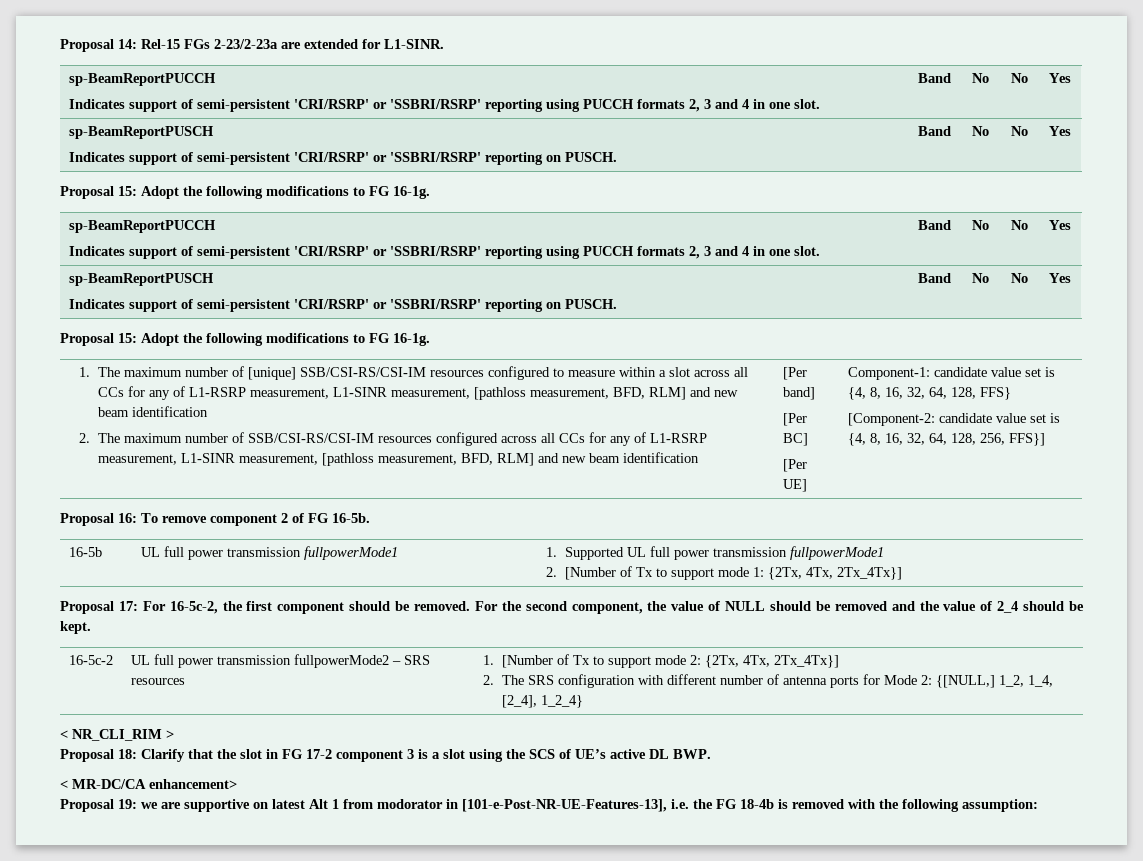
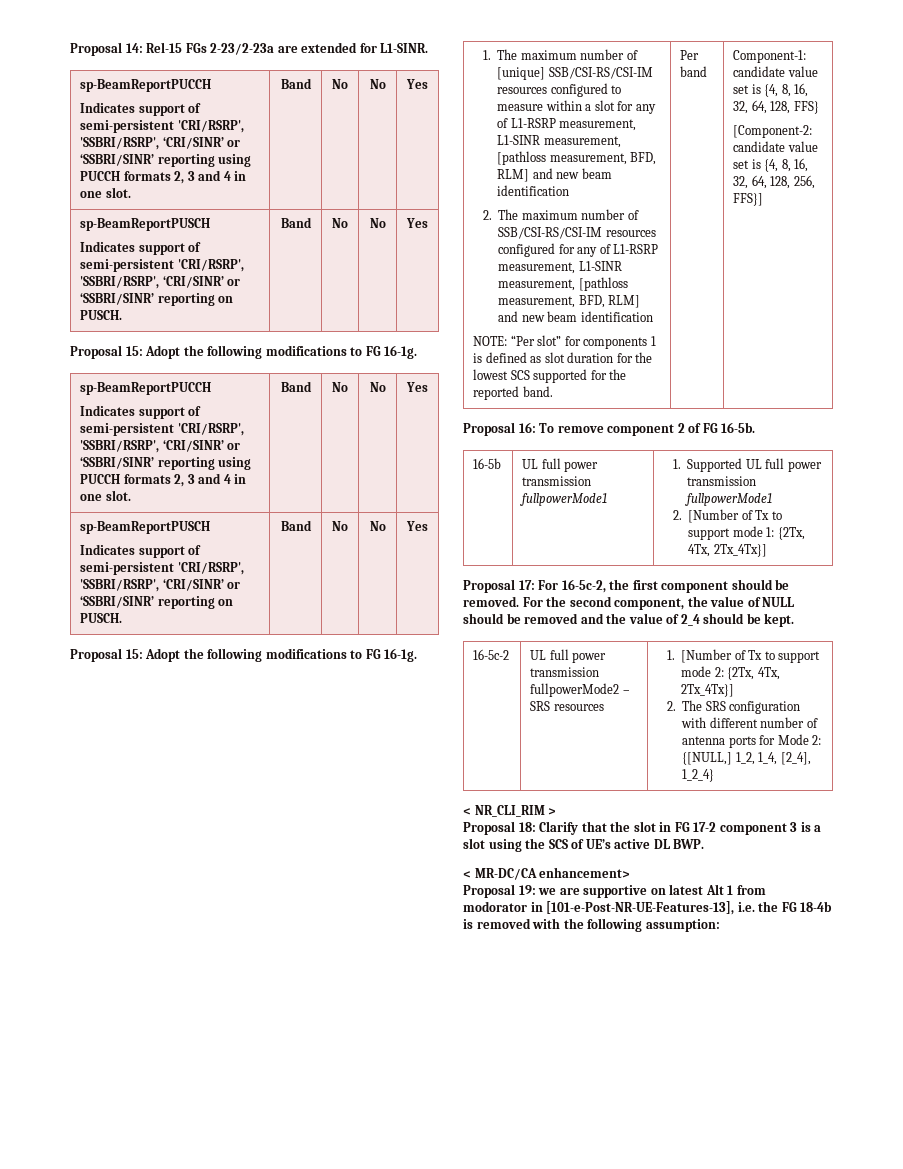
  Proposal 14: Rel-15 FGs 2-23/2-23a are extended for L1-SINR.
  sp-BeamReportPUCCH
- Indicates support of semi-persistent 'CRI/RSRP' or 'SSBRI/RSRP' reporting using PUCCH formats 2, 3 and 4 in one slot. | Band | No | No | Yes
+ Indicates support of semi-persistent 'CRI/RSRP', 'SSBRI/RSRP', ‘CRI/SINR’ or ‘SSBRI/SINR’ reporting using PUCCH formats 2, 3 and 4 in one slot. | Band | No | No | Yes
  sp-BeamReportPUSCH
- Indicates support of semi-persistent 'CRI/RSRP' or 'SSBRI/RSRP' reporting on PUSCH. | Band | No | No | Yes
+ Indicates support of semi-persistent 'CRI/RSRP', 'SSBRI/RSRP', ‘CRI/SINR’ or ‘SSBRI/SINR’ reporting on PUSCH. | Band | No | No | Yes
  Proposal 15: Adopt the following modifications to FG 16-1g.
  sp-BeamReportPUCCH
- Indicates support of semi-persistent 'CRI/RSRP' or 'SSBRI/RSRP' reporting using PUCCH formats 2, 3 and 4 in one slot. | Band | No | No | Yes
+ Indicates support of semi-persistent 'CRI/RSRP', 'SSBRI/RSRP', ‘CRI/SINR’ or ‘SSBRI/SINR’ reporting using PUCCH formats 2, 3 and 4 in one slot. | Band | No | No | Yes
  sp-BeamReportPUSCH
- Indicates support of semi-persistent 'CRI/RSRP' or 'SSBRI/RSRP' reporting on PUSCH. | Band | No | No | Yes
+ Indicates support of semi-persistent 'CRI/RSRP', 'SSBRI/RSRP', ‘CRI/SINR’ or ‘SSBRI/SINR’ reporting on PUSCH. | Band | No | No | Yes
- 1. The maximum number of [unique] SSB/CSI-RS/CSI-IM resources configured to measure within a slot across all CCs for any of L1-RSRP measurement, L1-SINR measurement, [pathloss measurement, BFD, RLM] and new beam identification
+ 1. The maximum number of [unique] SSB/CSI-RS/CSI-IM resources configured to measure within a slot for any of L1-RSRP measurement, L1-SINR measurement, [pathloss measurement, BFD, RLM] and new beam identification
- 2. The maximum number of SSB/CSI-RS/CSI-IM resources configured across all CCs for any of L1-RSRP measurement, L1-SINR measurement, [pathloss measurement, BFD, RLM] and new beam identification
+ 2. The maximum number of SSB/CSI-RS/CSI-IM resources configured for any of L1-RSRP measurement, L1-SINR measurement, [pathloss measurement, BFD, RLM] and new beam identification
- [Per band]
- [Per BC]
- [Per UE]
+ NOTE: “Per slot” for components 1 is defined as slot duration for the lowest SCS supported for the reported band. | Per band

